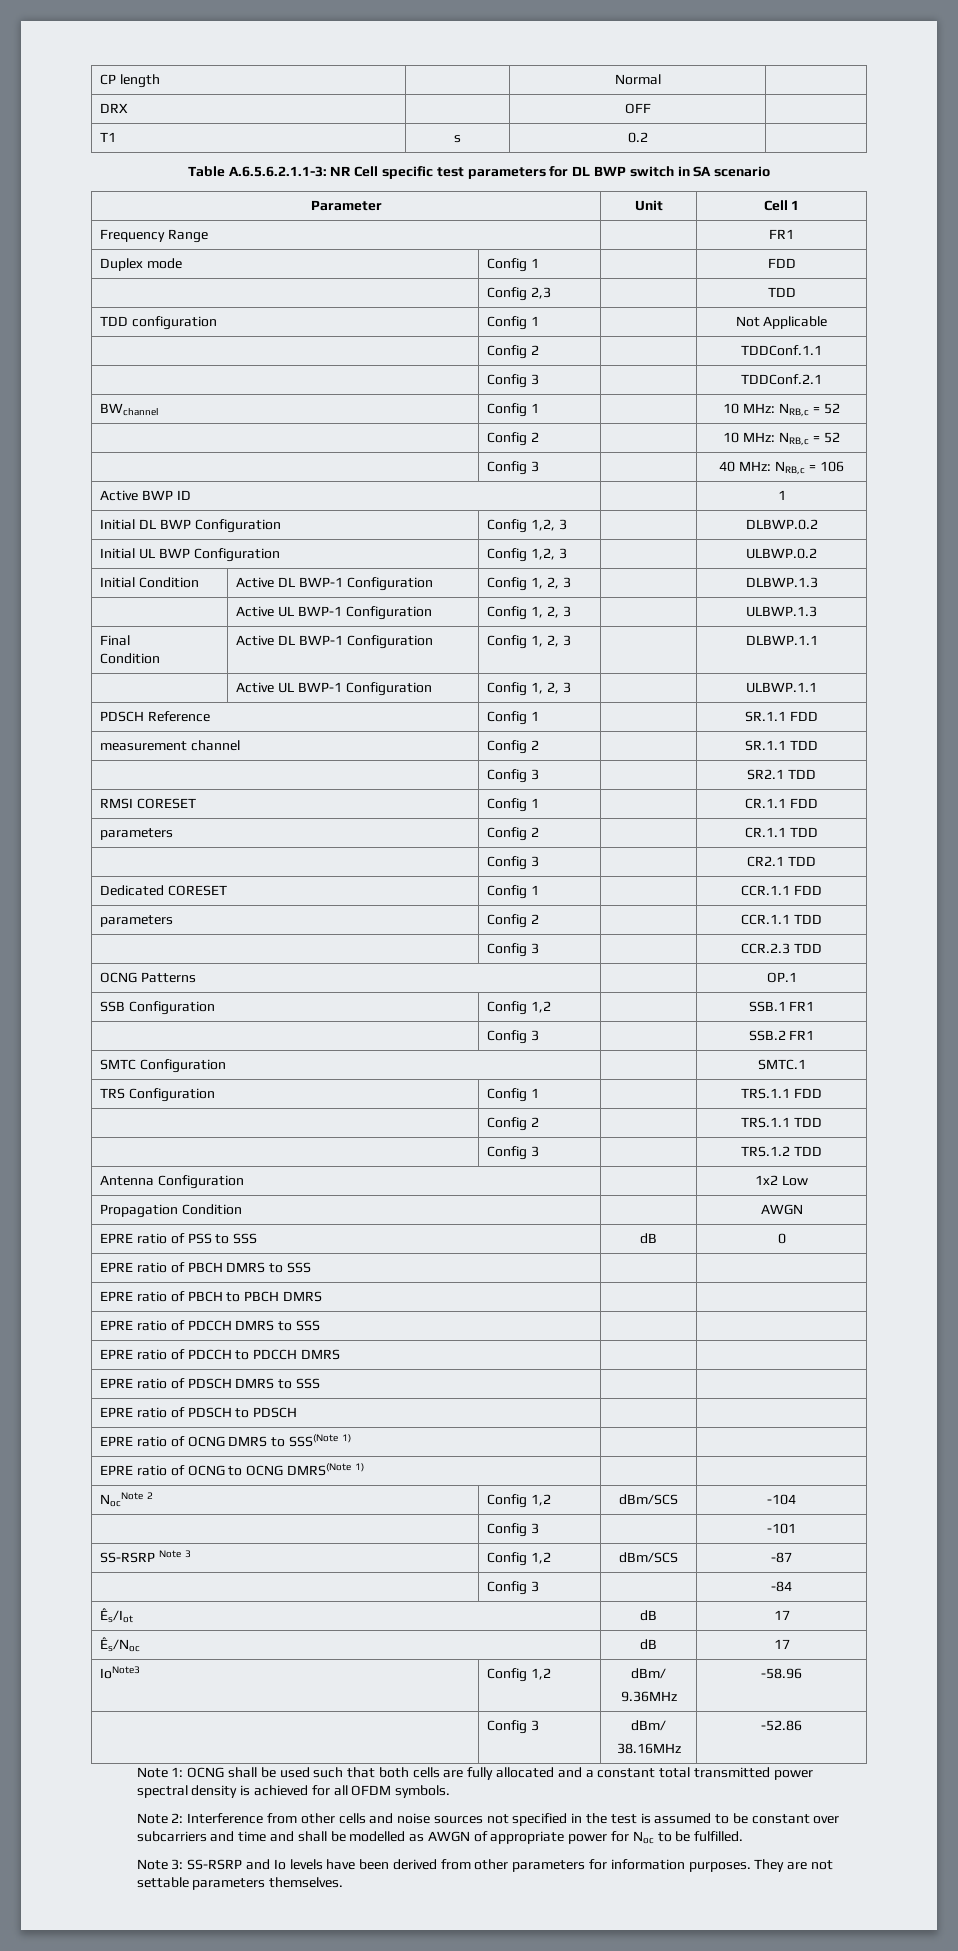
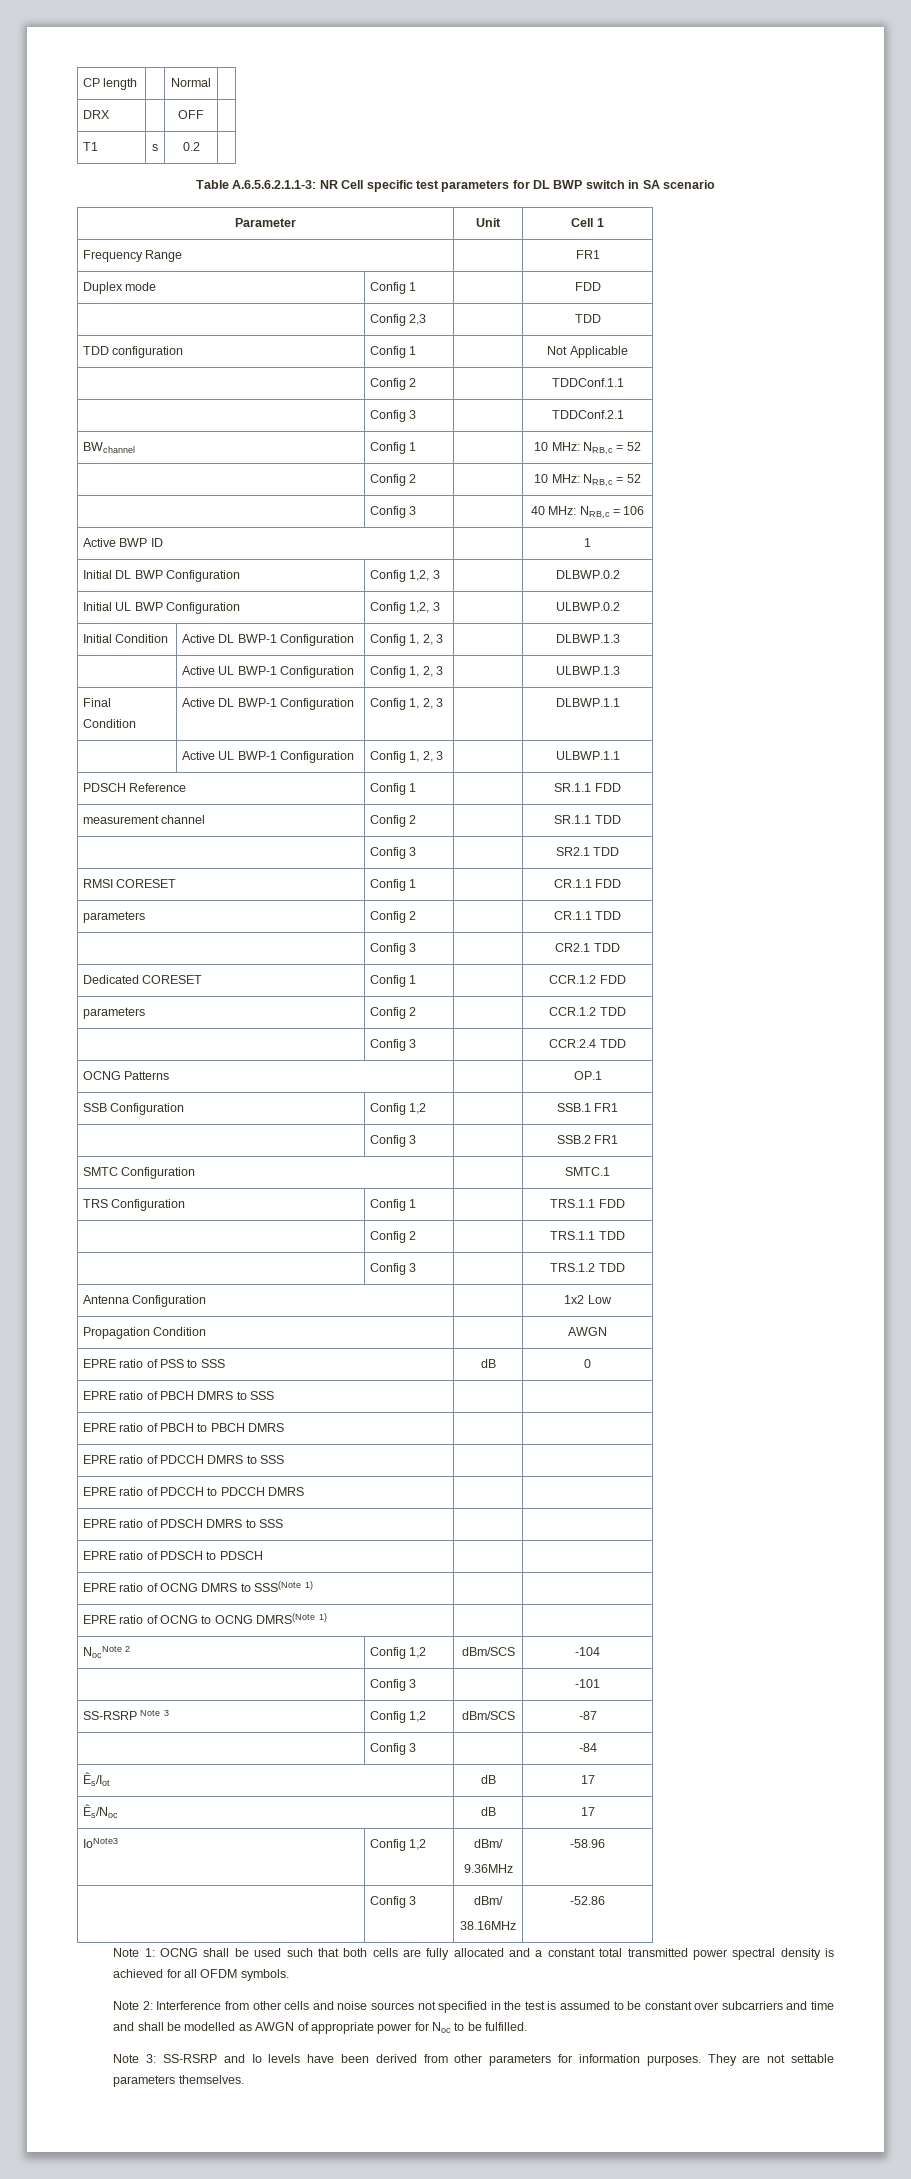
- Dedicated CORESET | Config 1 | | CCR.1.1 FDD
- parameters | Config 2 | | CCR.1.1 TDD
- | Config 3 | | CCR.2.3 TDD
+ Dedicated CORESET | Config 1 | | CCR.1.2 FDD
+ parameters | Config 2 | | CCR.1.2 TDD
+ | Config 3 | | CCR.2.4 TDD

